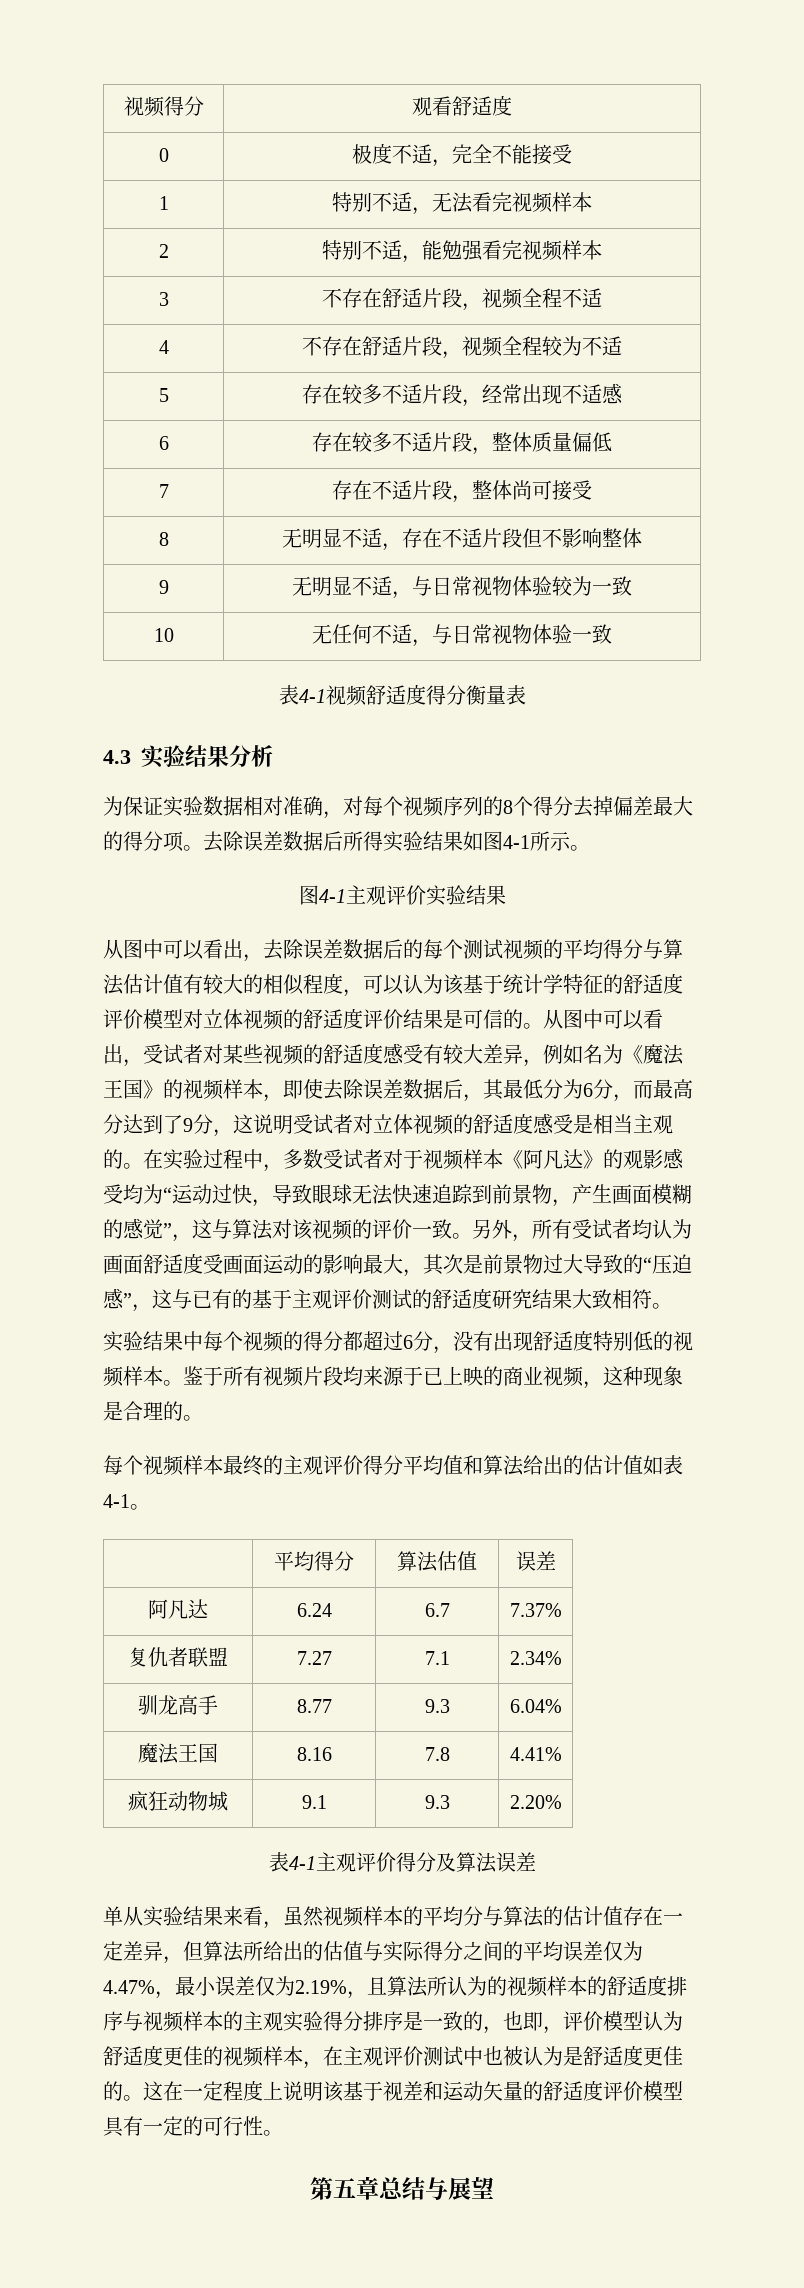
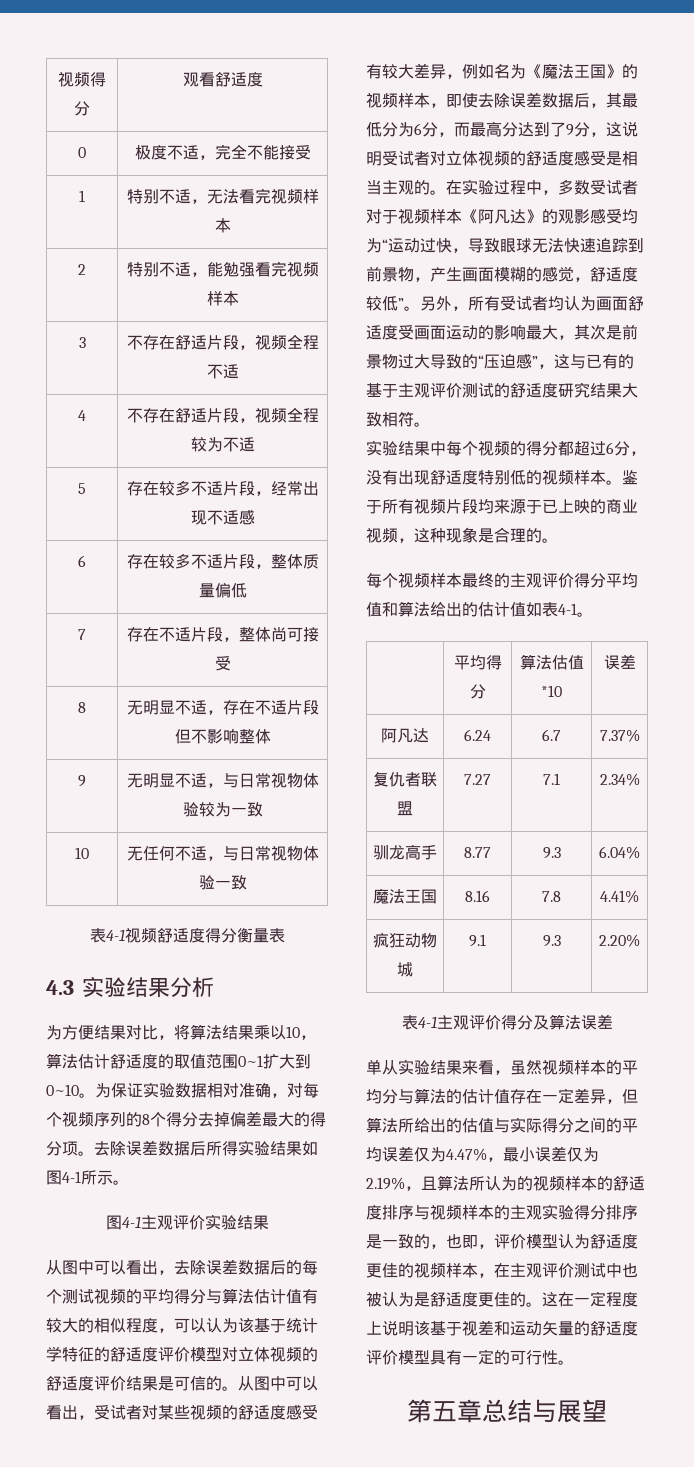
- 为保证实验数据相对准确，对每个视频序列的8个得分去掉偏差最大的得分项。
+ 为方便结果对比，将算法结果乘以10，算法估计舒适度的取值范围0~1扩大到0~10。为保证实验数据相对准确，对每个视频序列的8个得分去掉偏差最大的得分项。
- 在实验过程中，多数受试者对于视频样本《阿凡达》的观影感受均为“运动过快，导致眼球无法快速追踪到前景物，产生画面模糊的感觉”，这与算法对该视频的评价一致。
+ 在实验过程中，多数受试者对于视频样本《阿凡达》的观影感受均为“运动过快，导致眼球无法快速追踪到前景物，产生画面模糊的感觉，舒适度较低”。
- | 平均得分 | 算法估值 | 误差
+ | 平均得分 | 算法估值*10 | 误差

